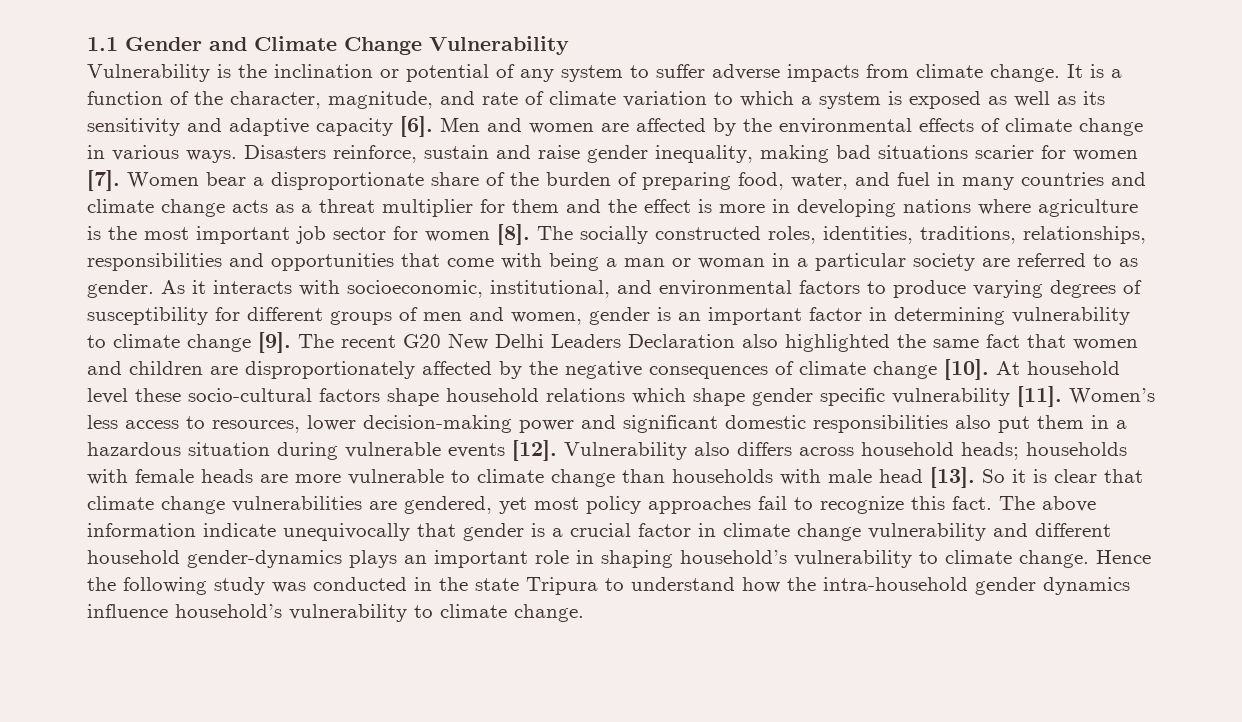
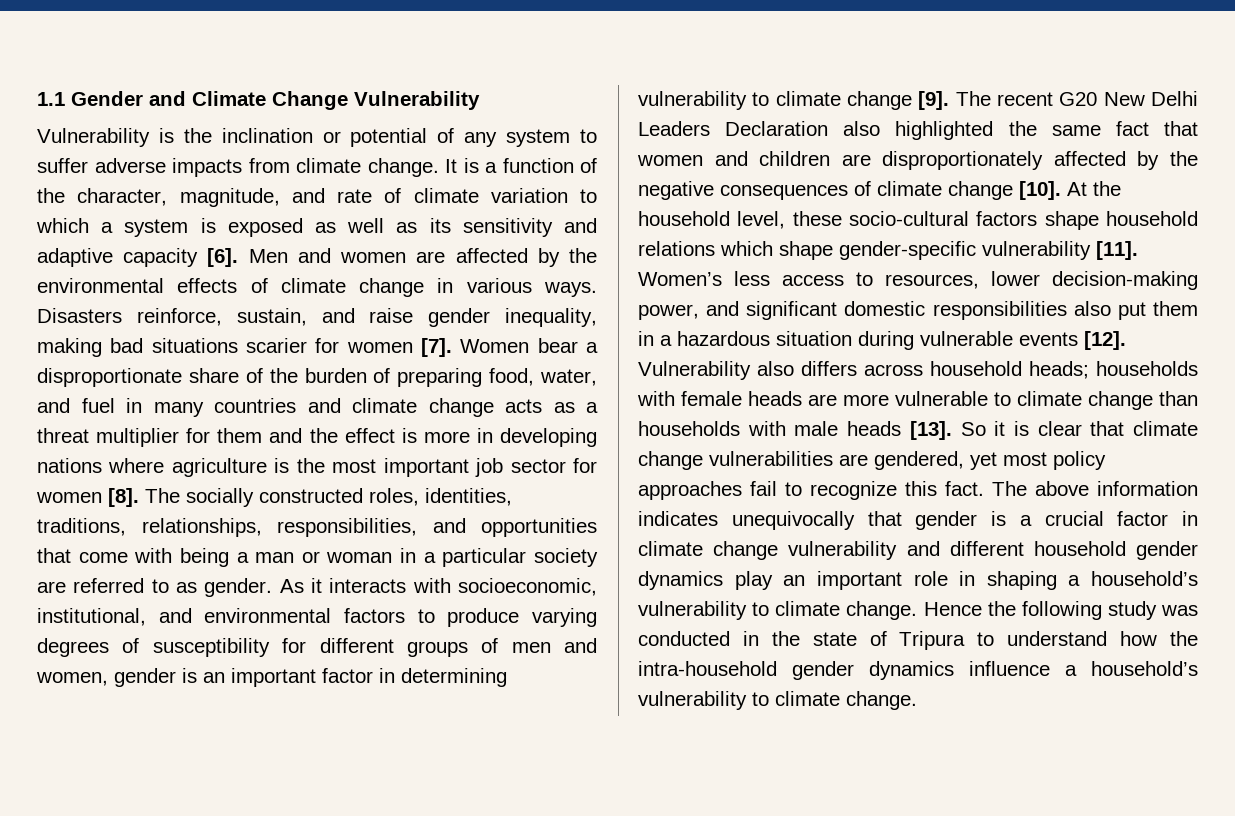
- Disasters reinforce, sustain and raise gender inequality, making bad situations scarier for women [7].
+ Disasters reinforce, sustain, and raise gender inequality, making bad situations scarier for women [7].
- The socially constructed roles, identities, traditions, relationships, responsibilities and opportunities that come with being a man or woman in a particular society are referred to as gender.
+ The socially constructed roles, identities, traditions, relationships, responsibilities, and opportunities that come with being a man or woman in a particular society are referred to as gender.
- At household level these socio-cultural factors shape household relations which shape gender specific vulnerability [11].
+ At the household level, these socio-cultural factors shape household relations which shape gender-specific vulnerability [11].
- Women’s less access to resources, lower decision-making power and significant domestic responsibilities also put them in a hazardous situation during vulnerable events [12].
+ Women’s less access to resources, lower decision-making power, and significant domestic responsibilities also put them in a hazardous situation during vulnerable events [12].
- Vulnerability also differs across household heads; households with female heads are more vulnerable to climate change than households with male head [13].
+ Vulnerability also differs across household heads; households with female heads are more vulnerable to climate change than households with male heads [13].
- The above information indicate unequivocally that gender is a crucial factor in climate change vulnerability and different household gender-dynamics plays an important role in shaping household’s vulnerability to climate change.
+ The above information indicates unequivocally that gender is a crucial factor in climate change vulnerability and different household gender dynamics play an important role in shaping a household’s vulnerability to climate change.
- Hence the following study was conducted in the state Tripura to understand how the intra-household gender dynamics influence household’s vulnerability to climate change.
+ Hence the following study was conducted in the state of Tripura to understand how the intra-household gender dynamics influence a household’s vulnerability to climate change.

